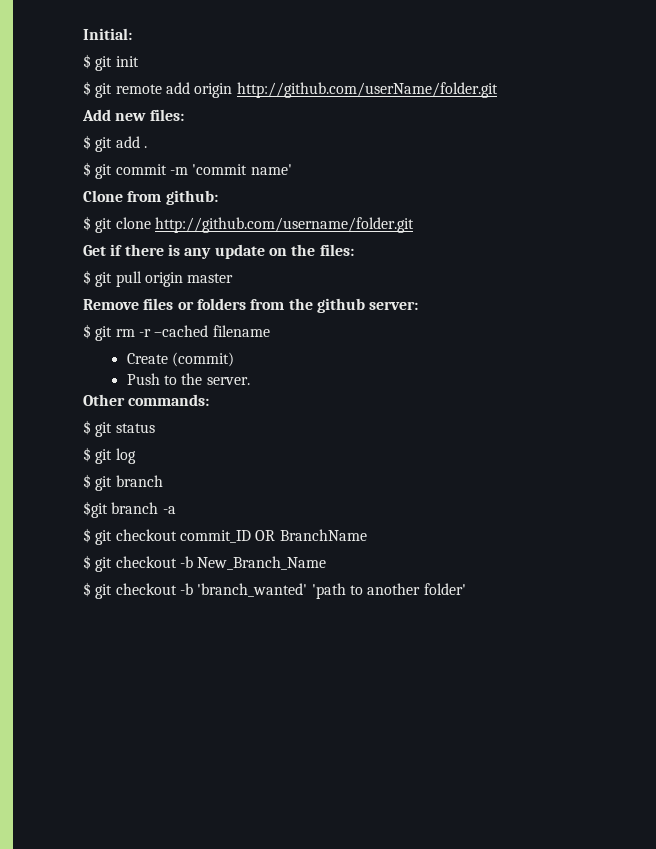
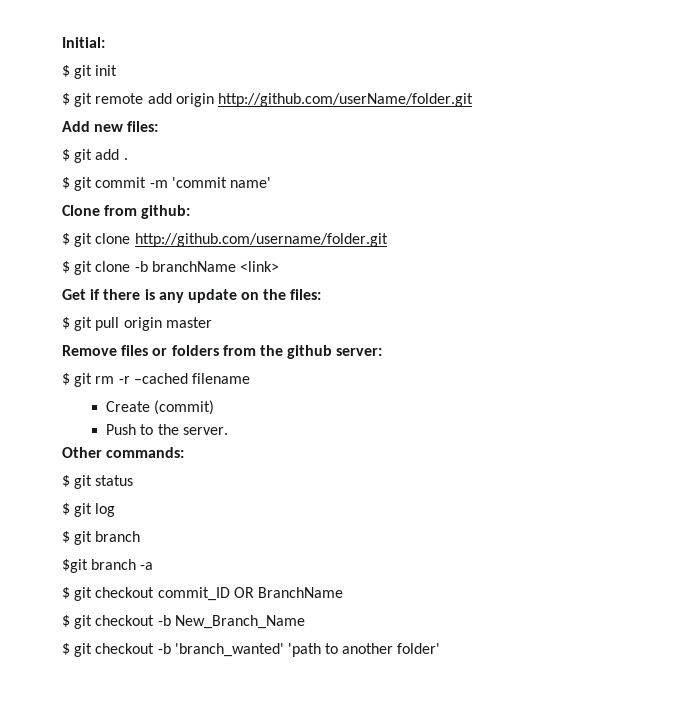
+ $ git clone -b branchName <link>

